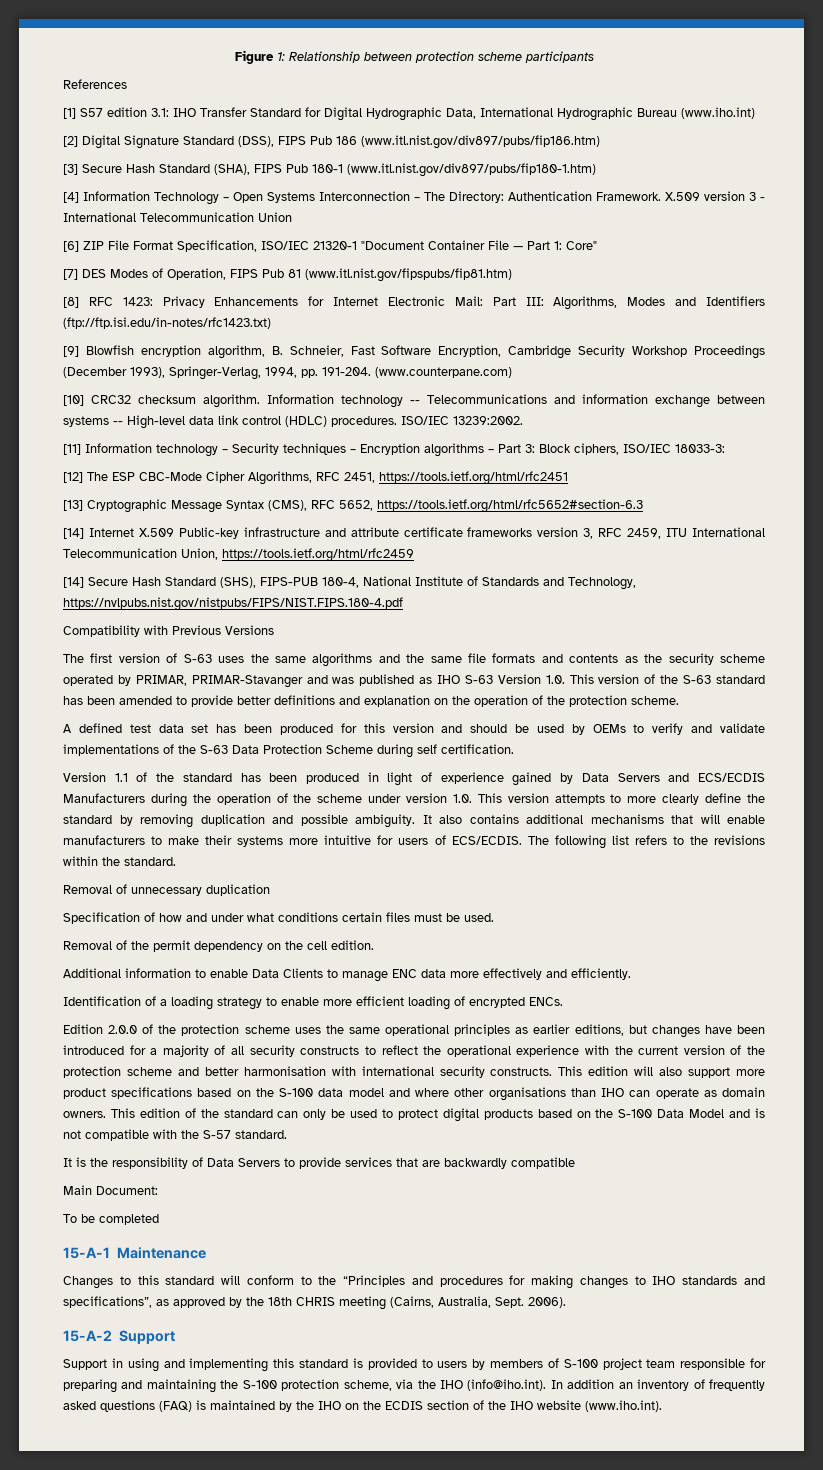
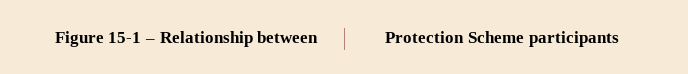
- Figure 1: Relationship between protection scheme participants
- References
- [1] S57 edition 3.1: IHO Transfer Standard for Digital Hydrographic Data, International Hydrographic Bureau (www.iho.int)
- [2] Digital Signature Standard (DSS), FIPS Pub 186 (www.itl.nist.gov/div897/pubs/fip186.htm)
- [3] Secure Hash Standard (SHA), FIPS Pub 180-1 (www.itl.nist.gov/div897/pubs/fip180-1.htm)
- [4] Information Technology – Open Systems Interconnection – The Directory: Authentication Framework. X.509 version 3 - International Telecommunication Union
- [6] ZIP File Format Specification, ISO/IEC 21320-1 "Document Container File — Part 1: Core"
- [7] DES Modes of Operation, FIPS Pub 81 (www.itl.nist.gov/fipspubs/fip81.htm)
- [8] RFC 1423: Privacy Enhancements for Internet Electronic Mail: Part III: Algorithms, Modes and Identifiers (ftp://ftp.isi.edu/in-notes/rfc1423.txt)
- [9] Blowfish encryption algorithm, B. Schneier, Fast Software Encryption, Cambridge Security Workshop Proceedings (December 1993), Springer-Verlag, 1994, pp. 191-204. (www.counterpane.com)
- [10] CRC32 checksum algorithm. Information technology -- Telecommunications and information exchange between systems -- High-level data link control (HDLC) procedures. ISO/IEC 13239:2002.
- [11] Information technology – Security techniques – Encryption algorithms – Part 3: Block ciphers, ISO/IEC 18033-3:
- [12] The ESP CBC-Mode Cipher Algorithms, RFC 2451, https://tools.ietf.org/html/rfc2451
- [13] Cryptographic Message Syntax (CMS), RFC 5652, https://tools.ietf.org/html/rfc5652#section-6.3
- [14] Internet X.509 Public-key infrastructure and attribute certificate frameworks version 3, RFC 2459, ITU International Telecommunication Union, https://tools.ietf.org/html/rfc2459
- [14] Secure Hash Standard (SHS), FIPS-PUB 180-4, National Institute of Standards and Technology, https://nvlpubs.nist.gov/nistpubs/FIPS/NIST.FIPS.180-4.pdf
- Compatibility with Previous Versions
- The first version of S-63 uses the same algorithms and the same file formats and contents as the security scheme operated by PRIMAR, PRIMAR-Stavanger and was published as IHO S-63 Version 1.0. This version of the S-63 standard has been amended to provide better definitions and explanation on the operation of the protection scheme.
- A defined test data set has been produced for this version and should be used by OEMs to verify and validate implementations of the S-63 Data Protection Scheme during self certification.
- Version 1.1 of the standard has been produced in light of experience gained by Data Servers and ECS/ECDIS Manufacturers during the operation of the scheme under version 1.0. This version attempts to more clearly define the standard by removing duplication and possible ambiguity. It also contains additional mechanisms that will enable manufacturers to make their systems more intuitive for users of ECS/ECDIS. The following list refers to the revisions within the standard.
- Removal of unnecessary duplication
- Specification of how and under what conditions certain files must be used.
- Removal of the permit dependency on the cell edition.
- Additional information to enable Data Clients to manage ENC data more effectively and efficiently.
- Identification of a loading strategy to enable more efficient loading of encrypted ENCs.
- Edition 2.0.0 of the protection scheme uses the same operational principles as earlier editions, but changes have been introduced for a majority of all security constructs to reflect the operational experience with the current version of the protection scheme and better harmonisation with international security constructs. This edition will also support more product specifications based on the S-100 data model and where other organisations than IHO can operate as domain owners. This edition of the standard can only be used to protect digital products based on the S-100 Data Model and is not compatible with the S-57 standard.
- It is the responsibility of Data Servers to provide services that are backwardly compatible
- Main Document:
- To be completed
- 15-A-1 Maintenance
- Changes to this standard will conform to the “Principles and procedures for making changes to IHO standards and specifications”, as approved by the 18th CHRIS meeting (Cairns, Australia, Sept. 2006).
- 15-A-2 Support
- Support in using and implementing this standard is provided to users by members of S-100 project team responsible for preparing and maintaining the S-100 protection scheme, via the IHO (info@iho.int). In addition an inventory of frequently asked questions (FAQ) is maintained by the IHO on the ECDIS section of the IHO website (www.iho.int).
+ Figure 15-1 – Relationship between Protection Scheme participants

